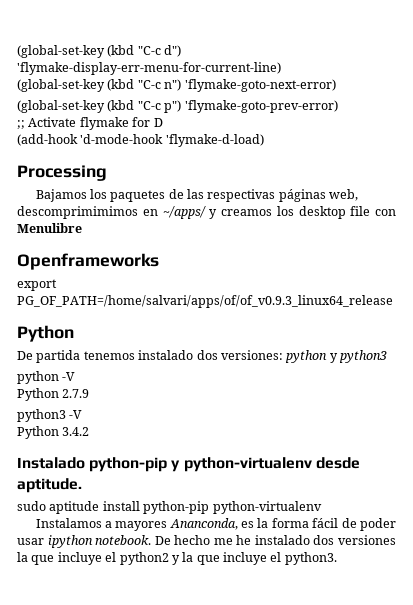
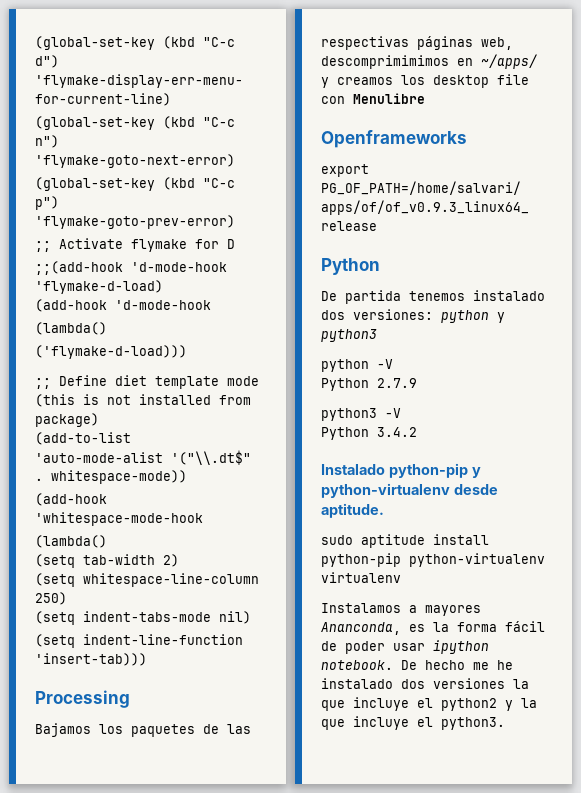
+ ;;(add-hook 'd-mode-hook 'flymake-d-load)
- (add-hook 'd-mode-hook 'flymake-d-load)
+ (add-hook 'd-mode-hook
+ (lambda()
+ ('flymake-d-load)))
+ ;; Define diet template mode (this is not installed from package)
+ (add-to-list 'auto-mode-alist '("\\.dt$" . whitespace-mode))
+ (add-hook 'whitespace-mode-hook
+ (lambda()
+ (setq tab-width 2)
+ (setq whitespace-line-column 250)
+ (setq indent-tabs-mode nil)
+ (setq indent-line-function 'insert-tab)))
- sudo aptitude install python-pip python-virtualenv
+ sudo aptitude install python-pip python-virtualenv virtualenv

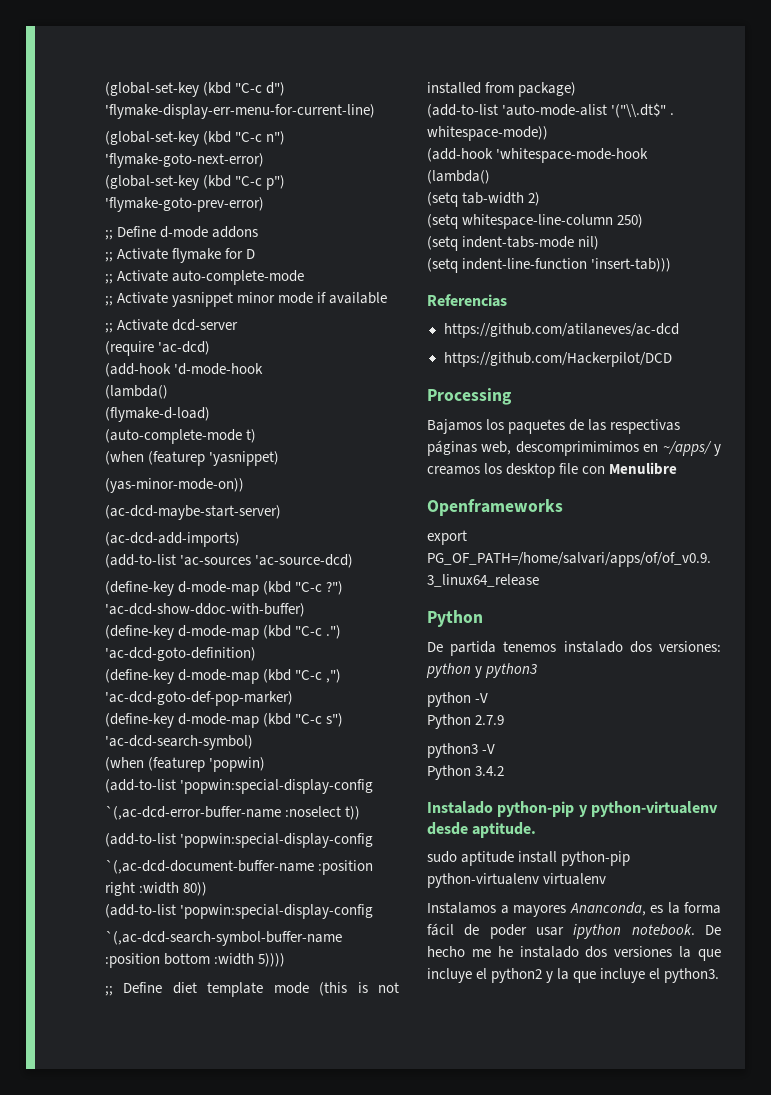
+ ;; Define d-mode addons
- ;;(add-hook 'd-mode-hook 'flymake-d-load)
+ ;; Activate auto-complete-mode
+ ;; Activate yasnippet minor mode if available
+ ;; Activate dcd-server
+ (require 'ac-dcd)
  (add-hook 'd-mode-hook
  (lambda()
- ('flymake-d-load)))
+ (flymake-d-load)
+ (auto-complete-mode t)
+ (when (featurep 'yasnippet)
+ (yas-minor-mode-on))
+ (ac-dcd-maybe-start-server)
+ (ac-dcd-add-imports)
+ (add-to-list 'ac-sources 'ac-source-dcd)
+ (define-key d-mode-map (kbd "C-c ?") 'ac-dcd-show-ddoc-with-buffer)
+ (define-key d-mode-map (kbd "C-c .") 'ac-dcd-goto-definition)
+ (define-key d-mode-map (kbd "C-c ,") 'ac-dcd-goto-def-pop-marker)
+ (define-key d-mode-map (kbd "C-c s") 'ac-dcd-search-symbol)
+ (when (featurep 'popwin)
+ (add-to-list 'popwin:special-display-config
+ `(,ac-dcd-error-buffer-name :noselect t))
+ (add-to-list 'popwin:special-display-config
+ `(,ac-dcd-document-buffer-name :position right :width 80))
+ (add-to-list 'popwin:special-display-config
+ `(,ac-dcd-search-symbol-buffer-name :position bottom :width 5))))
+ Referencias
+ https://github.com/atilaneves/ac-dcd
+ https://github.com/Hackerpilot/DCD

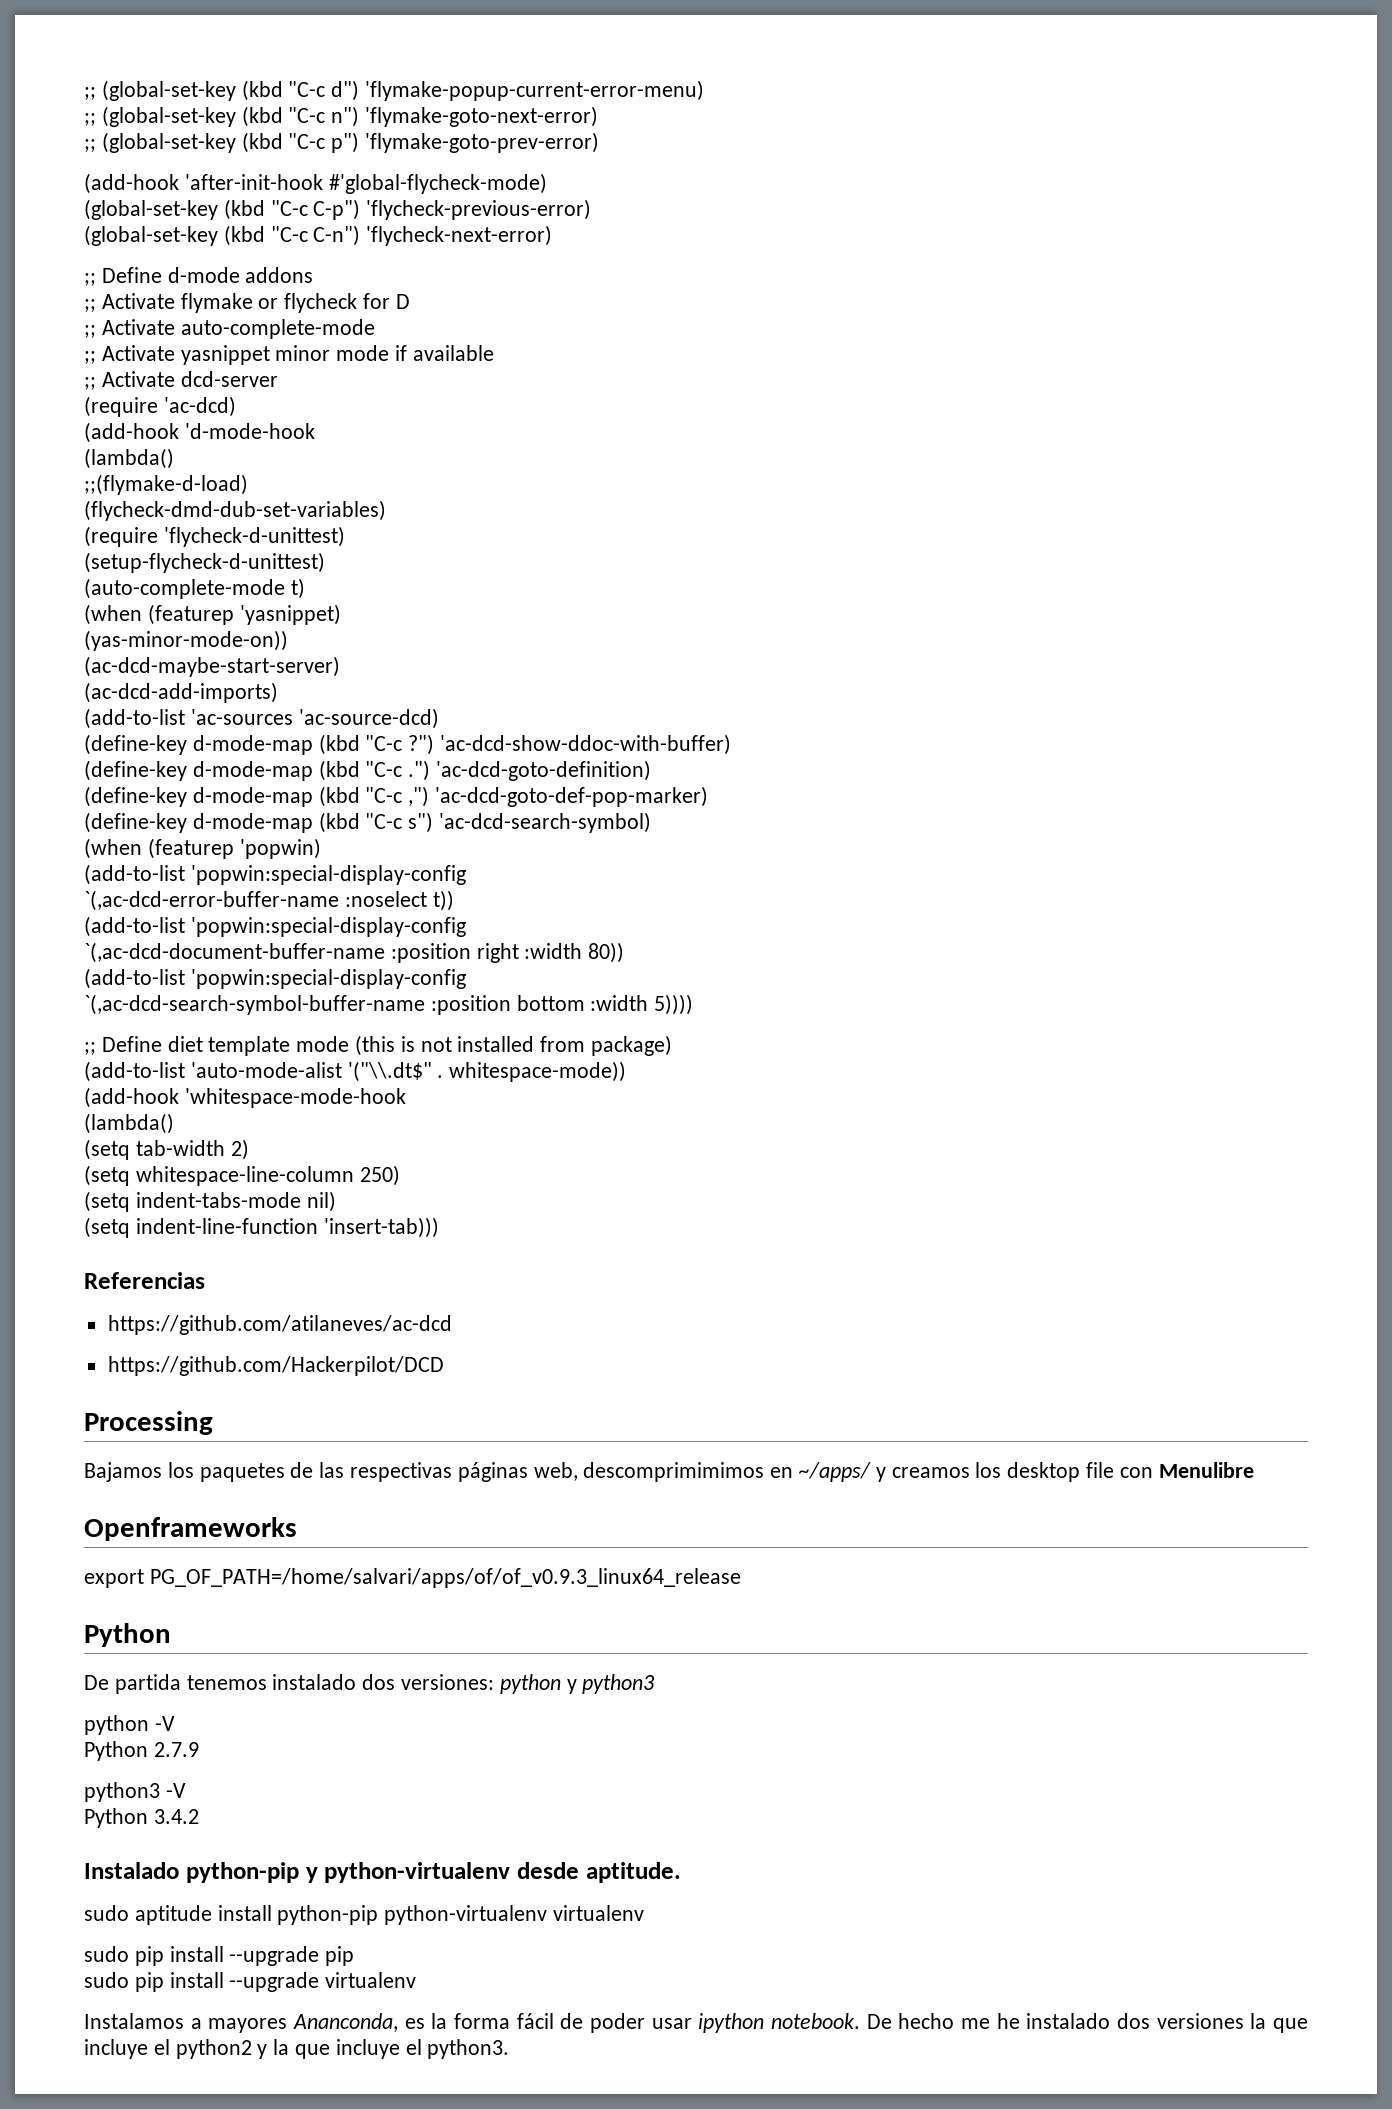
- (global-set-key (kbd "C-c d") 'flymake-display-err-menu-for-current-line)
- (global-set-key (kbd "C-c n") 'flymake-goto-next-error)
+ ;; (global-set-key (kbd "C-c d") 'flymake-popup-current-error-menu)
+ ;; (global-set-key (kbd "C-c n") 'flymake-goto-next-error)
- (global-set-key (kbd "C-c p") 'flymake-goto-prev-error)
+ ;; (global-set-key (kbd "C-c p") 'flymake-goto-prev-error)
+ (add-hook 'after-init-hook #'global-flycheck-mode)
+ (global-set-key (kbd "C-c C-p") 'flycheck-previous-error)
+ (global-set-key (kbd "C-c C-n") 'flycheck-next-error)
- ;; Activate flymake for D
+ ;; Activate flymake or flycheck for D
- (flymake-d-load)
+ ;;(flymake-d-load)
+ (flycheck-dmd-dub-set-variables)
+ (require 'flycheck-d-unittest)
+ (setup-flycheck-d-unittest)
+ sudo pip install --upgrade pip
+ sudo pip install --upgrade virtualenv

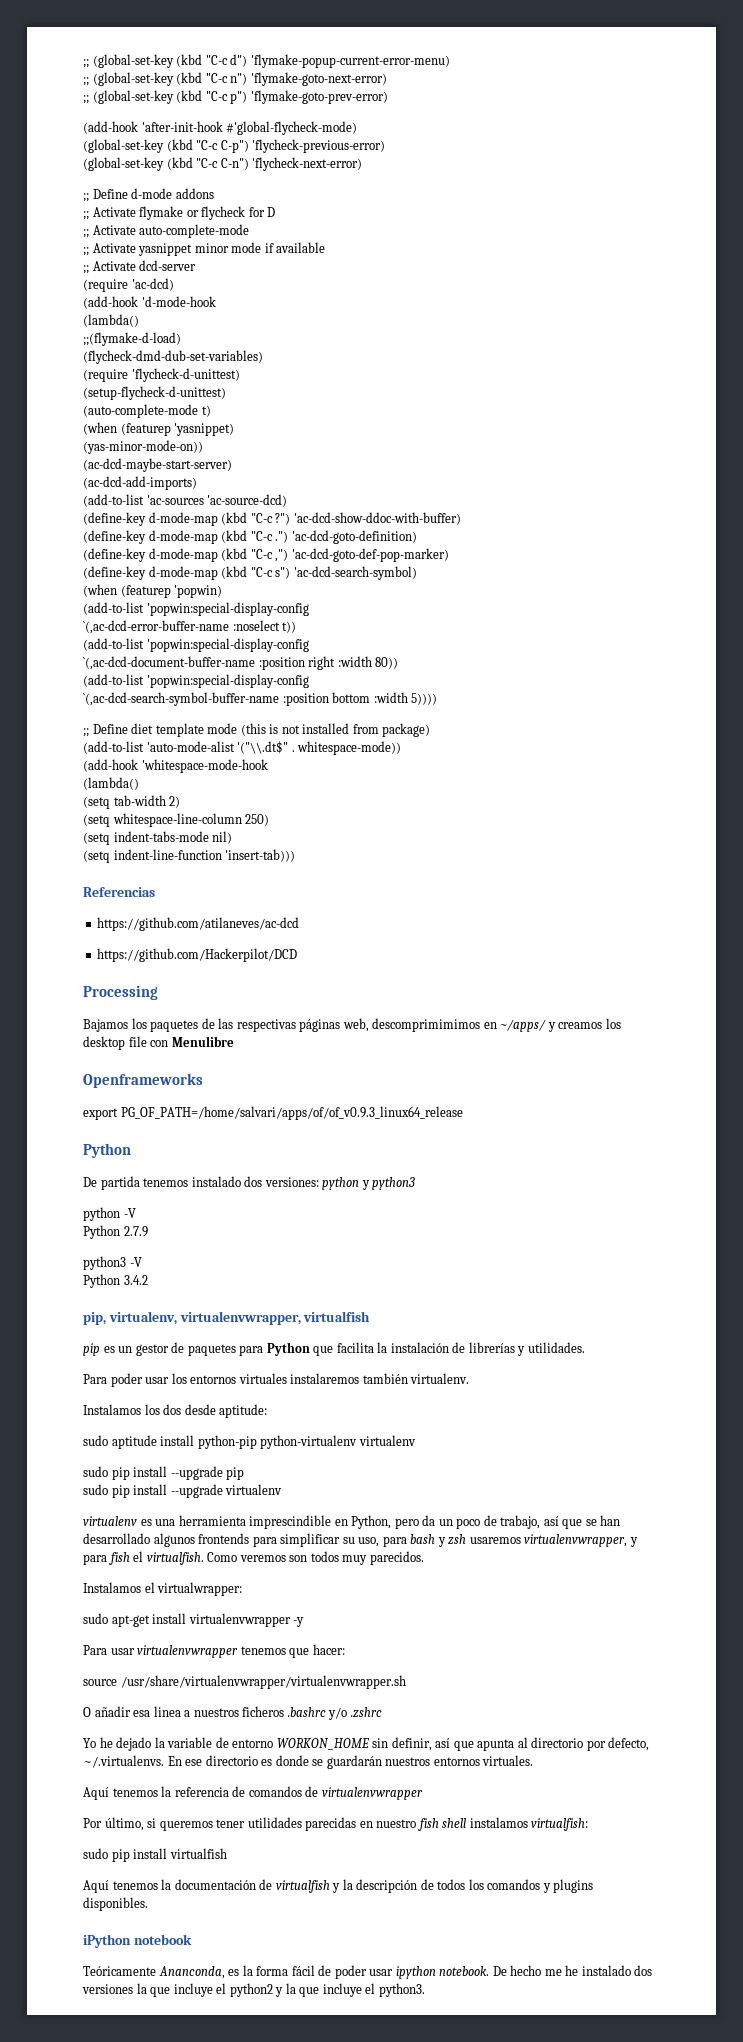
- Instalado python-pip y python-virtualenv desde aptitude.
+ pip, virtualenv, virtualenvwrapper, virtualfish
+ pip es un gestor de paquetes para Python que facilita la instalación de librerías y utilidades.
+ Para poder usar los entornos virtuales instalaremos también virtualenv.
+ Instalamos los dos desde aptitude:
- Instalamos a mayores Ananconda, es la forma fácil de poder usar ipython notebook.
+ virtualenv es una herramienta imprescindible en Python, pero da un poco de trabajo, así que se han desarrollado algunos frontends para simplificar su uso, para bash y zsh usaremos virtualenvwrapper, y para fish el virtualfish. Como veremos son todos muy parecidos.
+ Instalamos el virtualwrapper:
+ sudo apt-get install virtualenvwrapper -y
+ Para usar virtualenvwrapper tenemos que hacer:
+ source /usr/share/virtualenvwrapper/virtualenvwrapper.sh
+ O añadir esa linea a nuestros ficheros .bashrc y/o .zshrc
+ Yo he dejado la variable de entorno WORKON_HOME sin definir, así que apunta al directorio por defecto, ~/.virtualenvs. En ese directorio es donde se guardarán nuestros entornos virtuales.
+ Aquí tenemos la referencia de comandos de virtualenvwrapper
+ Por último, si queremos tener utilidades parecidas en nuestro fish shell instalamos virtualfish:
+ sudo pip install virtualfish
+ Aquí tenemos la documentación de virtualfish y la descripción de todos los comandos y plugins disponibles.
+ iPython notebook
+ Teóricamente Ananconda, es la forma fácil de poder usar ipython notebook.

